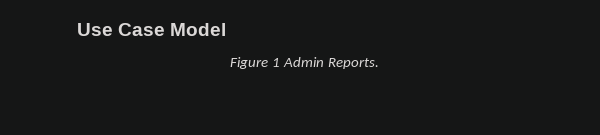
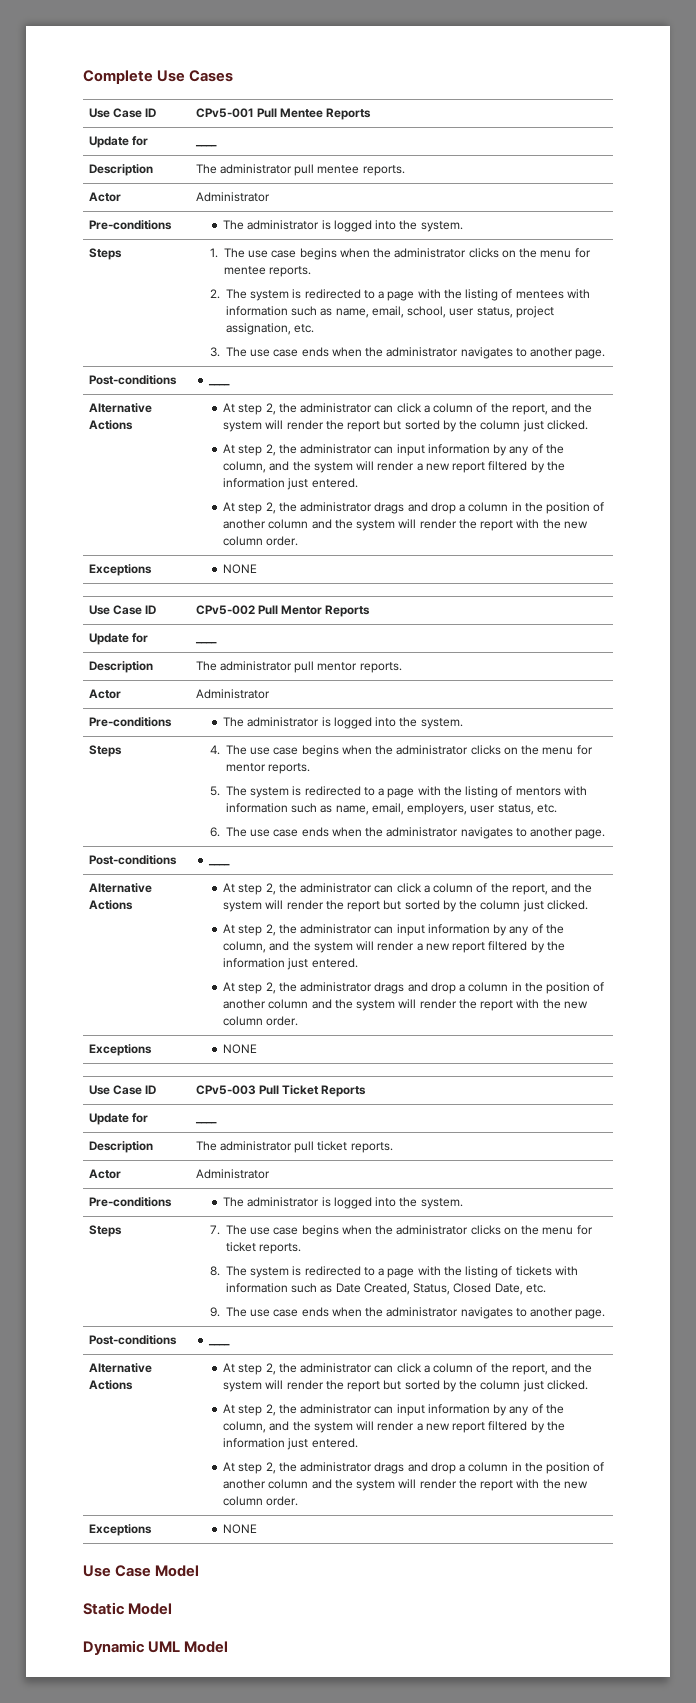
+ Complete Use Cases
+ Use Case ID | CPv5-001 Pull Mentee Reports
+ Update for | ____
+ Description | The administrator pull mentee reports.
+ Actor | Administrator
+ Pre-conditions | The administrator is logged into the system.
+ Steps | 1. The use case begins when the administrator clicks on the menu for mentee reports.
+ 2. The system is redirected to a page with the listing of mentees with information such as name, email, school, user status, project assignation, etc.
+ 3. The use case ends when the administrator navigates to another page.
+ Post-conditions | ____
+ Alternative Actions | At step 2, the administrator can click a column of the report, and the system will render the report but sorted by the column just clicked.
+ At step 2, the administrator can input information by any of the column, and the system will render a new report filtered by the information just entered.
+ At step 2, the administrator drags and drop a column in the position of another column and the system will render the report with the new column order.
+ Exceptions | NONE
+ Use Case ID | CPv5-002 Pull Mentor Reports
+ Update for | ____
+ Description | The administrator pull mentor reports.
+ Actor | Administrator
+ Pre-conditions | The administrator is logged into the system.
+ Steps | 4. The use case begins when the administrator clicks on the menu for mentor reports.
+ 5. The system is redirected to a page with the listing of mentors with information such as name, email, employers, user status, etc.
+ 6. The use case ends when the administrator navigates to another page.
+ Post-conditions | ____
+ Alternative Actions | At step 2, the administrator can click a column of the report, and the system will render the report but sorted by the column just clicked.
+ At step 2, the administrator can input information by any of the column, and the system will render a new report filtered by the information just entered.
+ At step 2, the administrator drags and drop a column in the position of another column and the system will render the report with the new column order.
+ Exceptions | NONE
+ Use Case ID | CPv5-003 Pull Ticket Reports
+ Update for | ____
+ Description | The administrator pull ticket reports.
+ Actor | Administrator
+ Pre-conditions | The administrator is logged into the system.
+ Steps | 7. The use case begins when the administrator clicks on the menu for ticket reports.
+ 8. The system is redirected to a page with the listing of tickets with information such as Date Created, Status, Closed Date, etc.
+ 9. The use case ends when the administrator navigates to another page.
+ Post-conditions | ____
+ Alternative Actions | At step 2, the administrator can click a column of the report, and the system will render the report but sorted by the column just clicked.
+ At step 2, the administrator can input information by any of the column, and the system will render a new report filtered by the information just entered.
+ At step 2, the administrator drags and drop a column in the position of another column and the system will render the report with the new column order.
+ Exceptions | NONE
  Use Case Model
- Figure 1 Admin Reports.
+ Static Model
+ Dynamic UML Model

